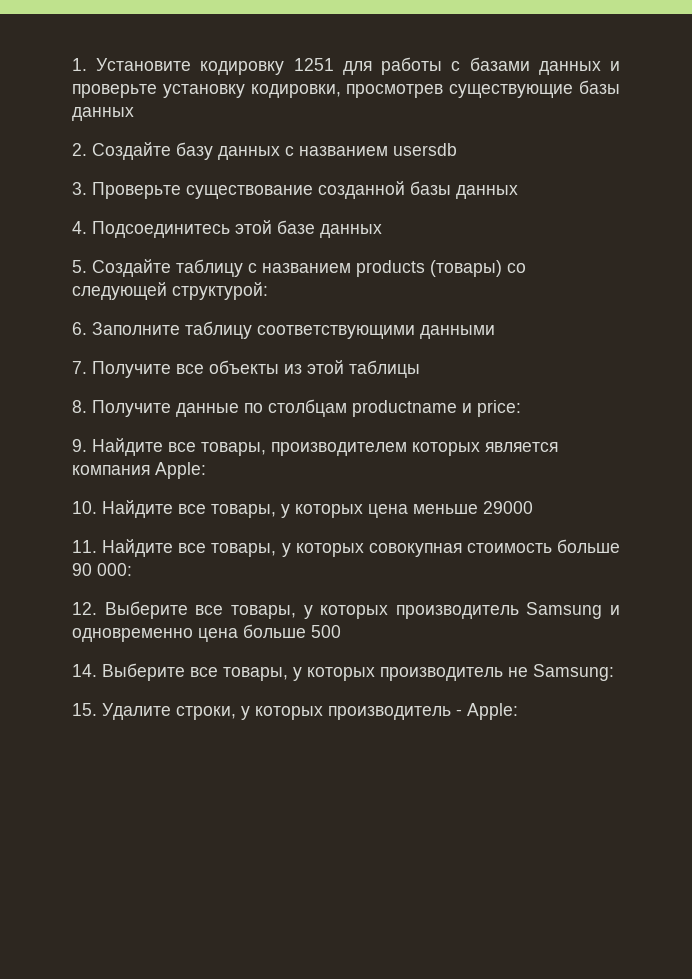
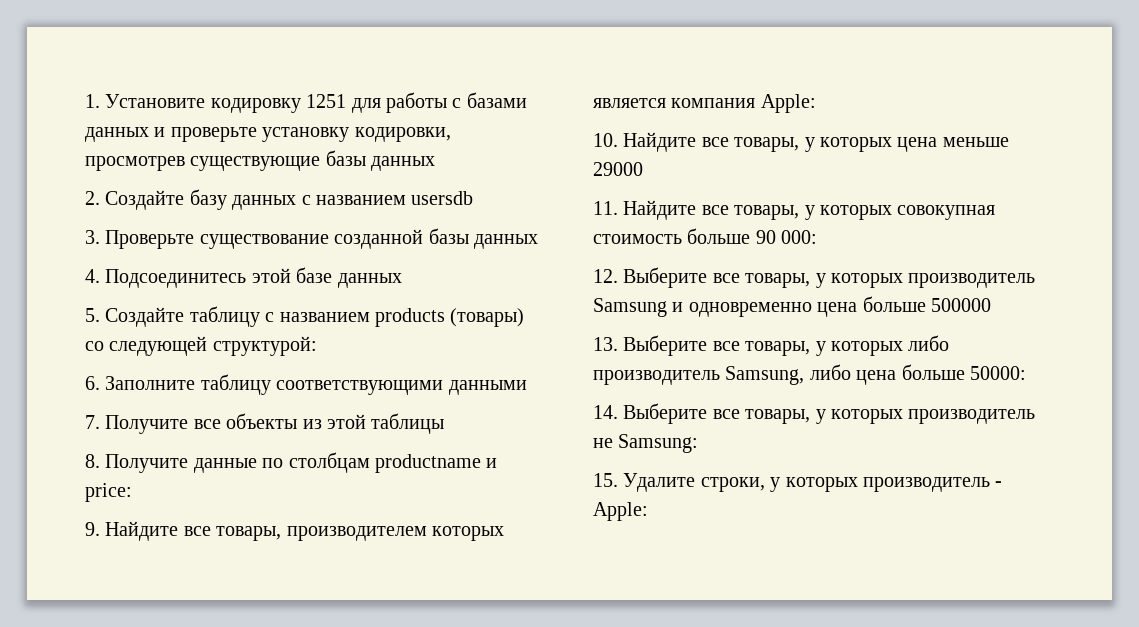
- 12. Выберите все товары, у которых производитель Samsung и одновременно цена больше 500
+ 12. Выберите все товары, у которых производитель Samsung и одновременно цена больше 500000
+ 13. Выберите все товары, у которых либо производитель Samsung, либо цена больше 50000:

